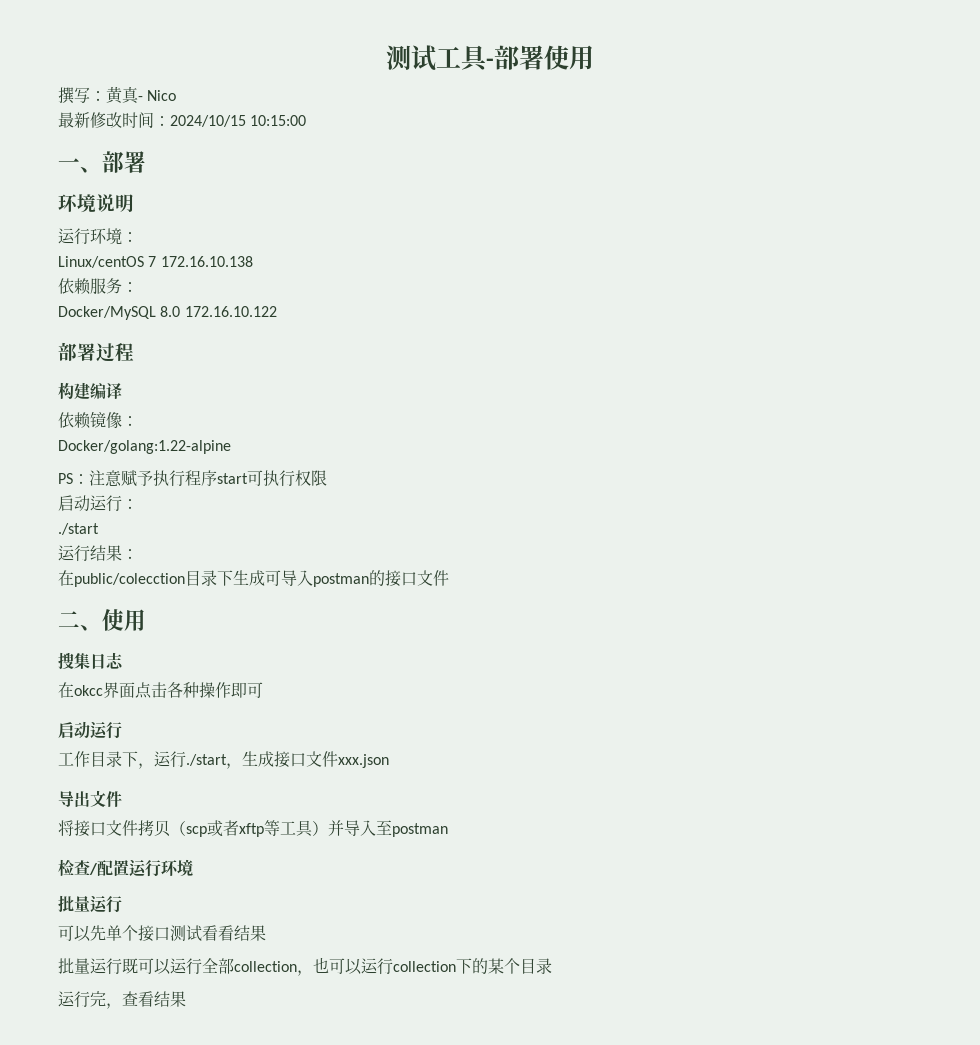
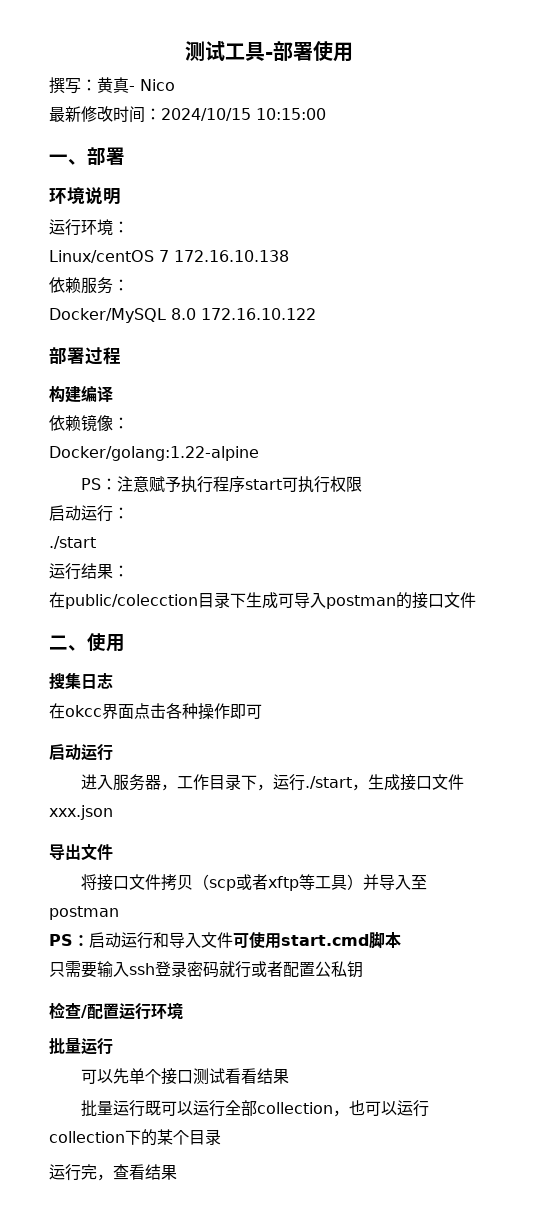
- 工作目录下，运行./start，生成接口文件xxx.json
+ 进入服务器，工作目录下，运行./start，生成接口文件xxx.json
+ PS：启动运行和导入文件可使用start.cmd脚本
+ 只需要输入ssh登录密码就行或者配置公私钥

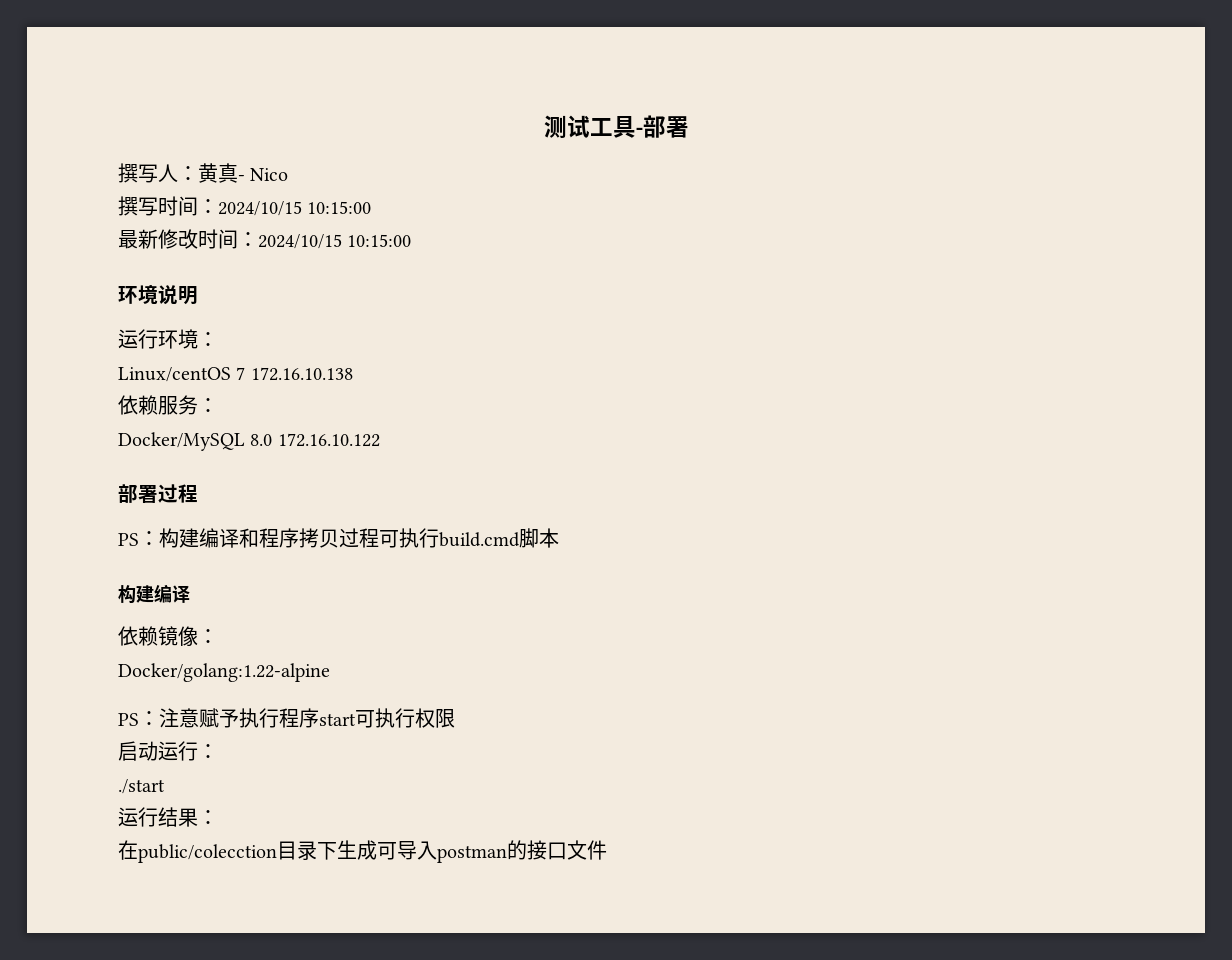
- 测试工具-部署使用
- 撰写：黄真- Nico
+ 测试工具-部署
+ 撰写人：黄真- Nico
+ 撰写时间：2024/10/15 10:15:00
- 一、部署
+ PS：构建编译和程序拷贝过程可执行build.cmd脚本
- 二、使用
- 搜集日志
- 在okcc界面点击各种操作即可
- 启动运行
- 进入服务器，工作目录下，运行./start，生成接口文件xxx.json
- 导出文件
- 将接口文件拷贝（scp或者xftp等工具）并导入至postman
- PS：启动运行和导入文件可使用start.cmd脚本
- 只需要输入ssh登录密码就行或者配置公私钥
- 检查/配置运行环境
- 批量运行
- 可以先单个接口测试看看结果
- 批量运行既可以运行全部collection，也可以运行collection下的某个目录
- 运行完，查看结果

